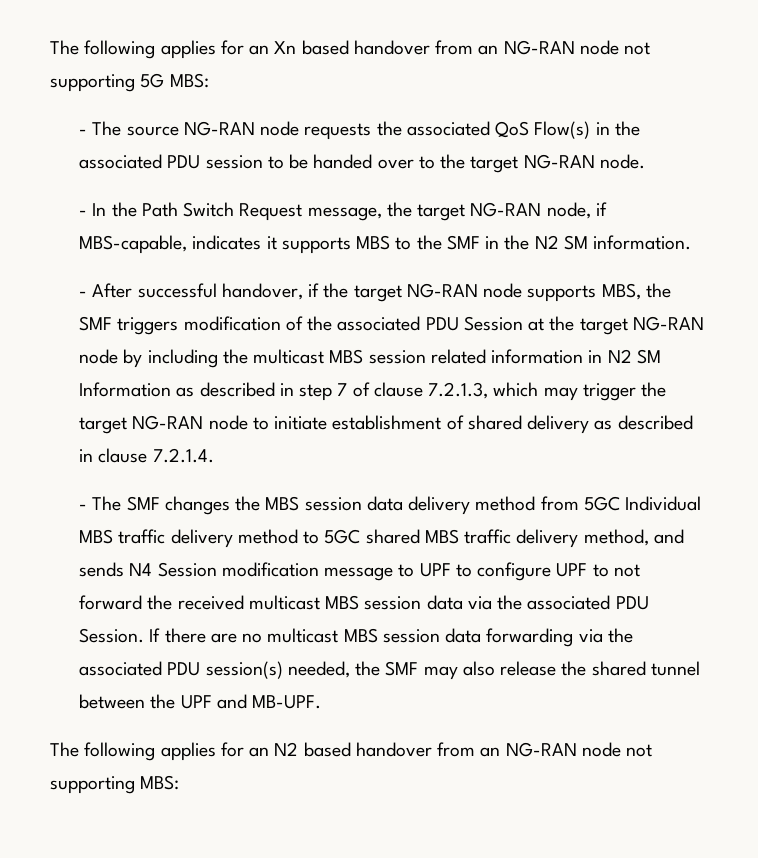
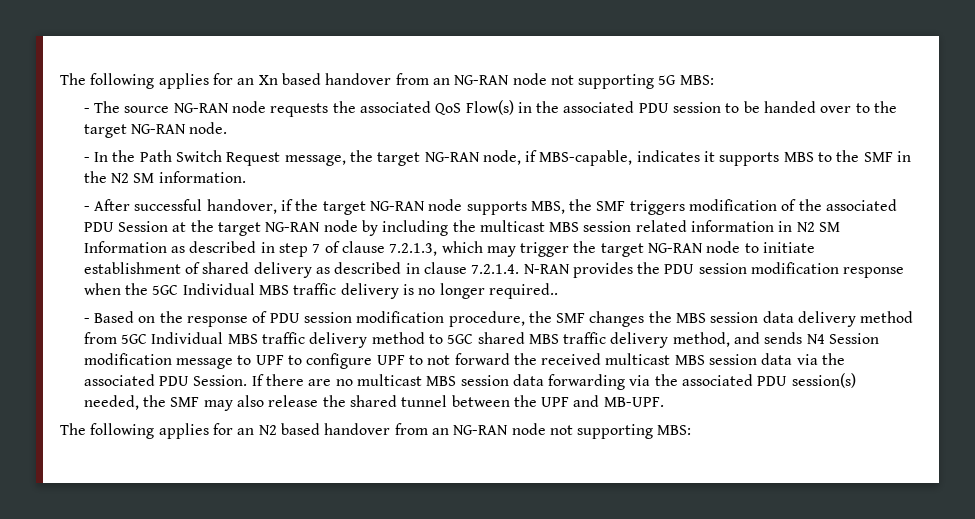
- - After successful handover, if the target NG-RAN node supports MBS, the SMF triggers modification of the associated PDU Session at the target NG-RAN node by including the multicast MBS session related information in N2 SM Information as described in step 7 of clause 7.2.1.3, which may trigger the target NG-RAN node to initiate establishment of shared delivery as described in clause 7.2.1.4.
- - The SMF changes the MBS session data delivery method from 5GC Individual MBS traffic delivery method to 5GC shared MBS traffic delivery method, and sends N4 Session modification message to UPF to configure UPF to not forward the received multicast MBS session data via the associated PDU Session.
+ - After successful handover, if the target NG-RAN node supports MBS, the SMF triggers modification of the associated PDU Session at the target NG-RAN node by including the multicast MBS session related information in N2 SM Information as described in step 7 of clause 7.2.1.3, which may trigger the target NG-RAN node to initiate establishment of shared delivery as described in clause 7.2.1.4. N-RAN provides the PDU session modification response when the 5GC Individual MBS traffic delivery is no longer required..
+ - Based on the response of PDU session modification procedure, the SMF changes the MBS session data delivery method from 5GC Individual MBS traffic delivery method to 5GC shared MBS traffic delivery method, and sends N4 Session modification message to UPF to configure UPF to not forward the received multicast MBS session data via the associated PDU Session.

